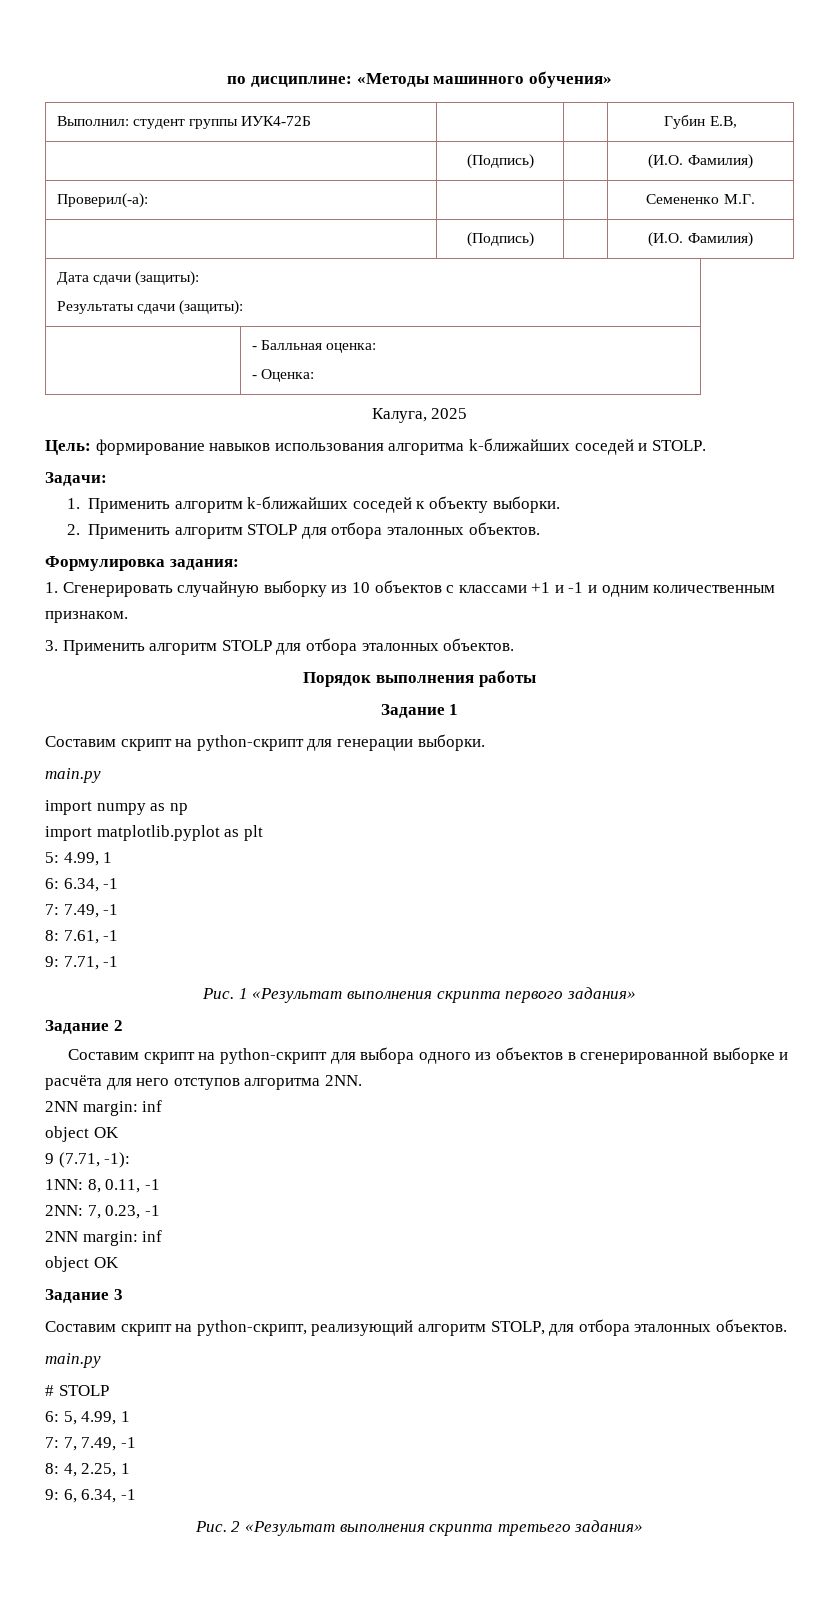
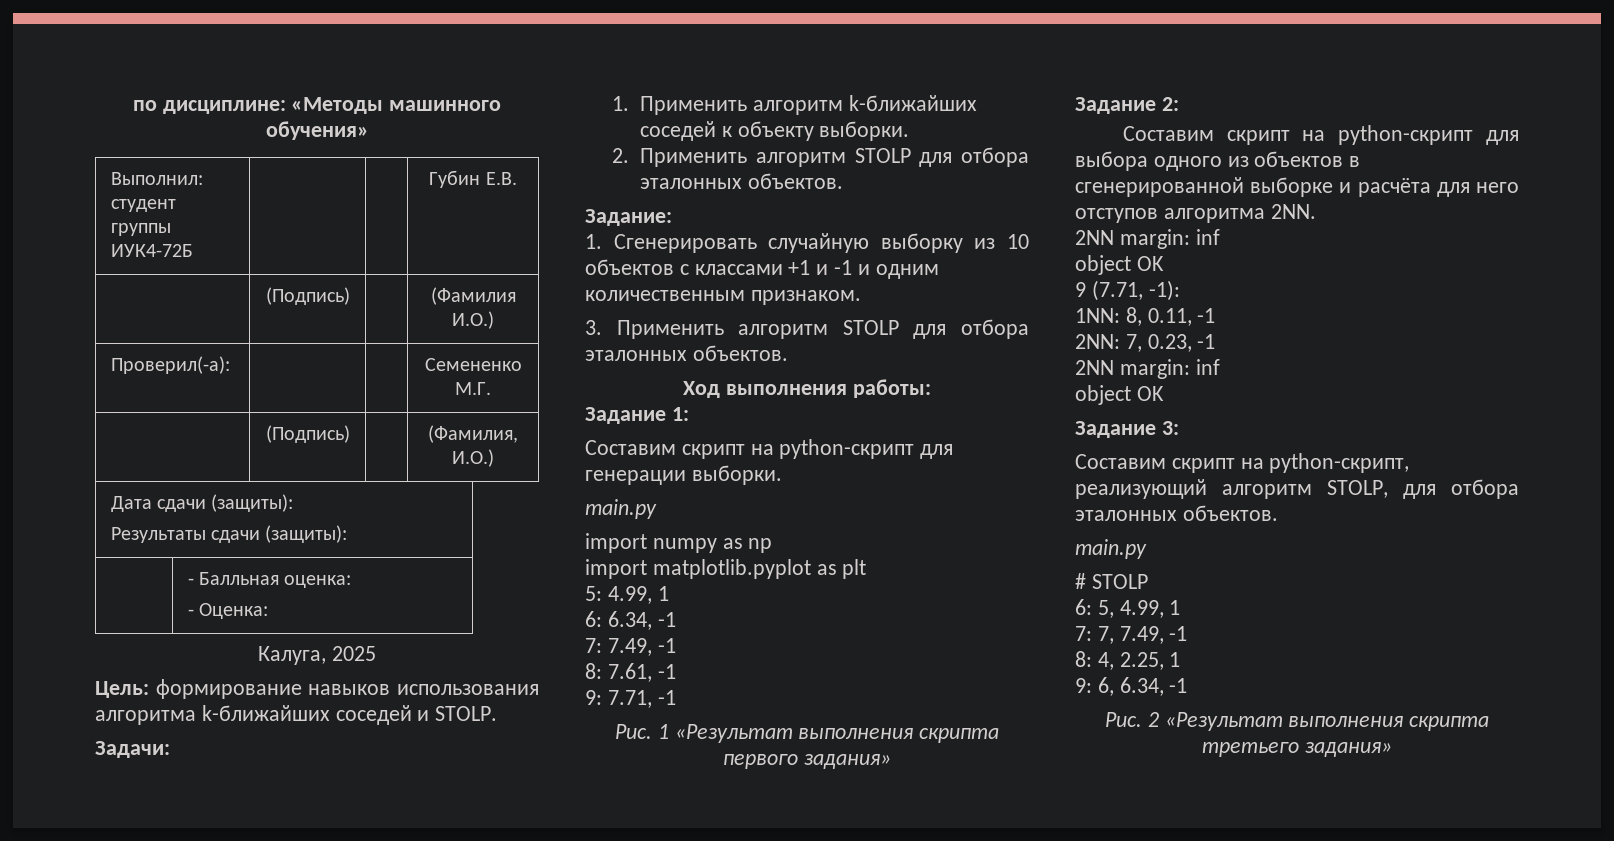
- Выполнил: студент группы ИУК4-72Б | | | Губин Е.В,
- | (Подпись) | | (И.О. Фамилия)
+ Выполнил: студент группы ИУК4-72Б | | | Губин Е.В.
+ | (Подпись) | | (Фамилия И.О.)
  Проверил(-а): | | | Семененко М.Г.
- | (Подпись) | | (И.О. Фамилия)
+ | (Подпись) | | (Фамилия, И.О.)
- Формулировка задания:
+ Задание:
- Порядок выполнения работы
- Задание 1
+ Ход выполнения работы:
+ Задание 1:
- Задание 2
+ Задание 2:
- Задание 3
+ Задание 3:

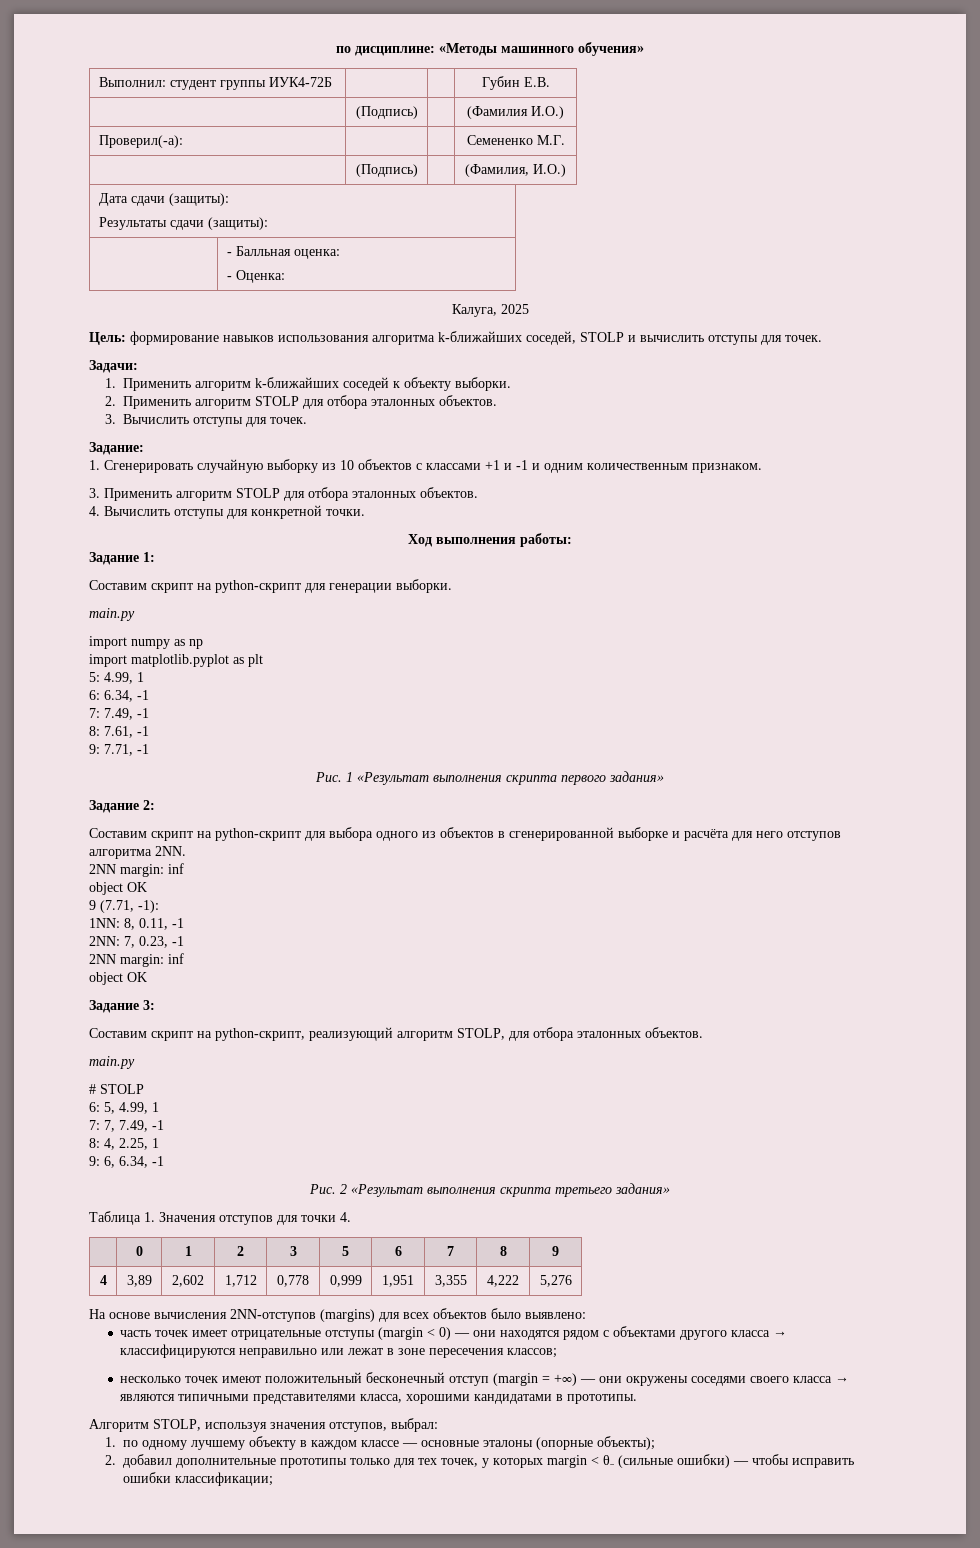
- Цель: формирование навыков использования алгоритма k-ближайших соседей и STOLP.
+ Цель: формирование навыков использования алгоритма k-ближайших соседей, STOLP и вычислить отступы для точек.
+ 3. Вычислить отступы для точек.
+ 4. Вычислить отступы для конкретной точки.
+ Таблица 1. Значения отступов для точки 4.
+ | 0 | 1 | 2 | 3 | 5 | 6 | 7 | 8 | 9
+ 4 | 3,89 | 2,602 | 1,712 | 0,778 | 0,999 | 1,951 | 3,355 | 4,222 | 5,276
+ На основе вычисления 2NN-отступов (margins) для всех объектов было выявлено:
+ часть точек имеет отрицательные отступы (margin < 0) — они находятся рядом с объектами другого класса → классифицируются неправильно или лежат в зоне пересечения классов;
+ несколько точек имеют положительный бесконечный отступ (margin = +∞) — они окружены соседями своего класса → являются типичными представителями класса, хорошими кандидатами в прототипы.
+ Алгоритм STOLP, используя значения отступов, выбрал:
+ 1. по одному лучшему объекту в каждом классе — основные эталоны (опорные объекты);
+ 2. добавил дополнительные прототипы только для тех точек, у которых margin < θ₋ (сильные ошибки) — чтобы исправить ошибки классификации;

